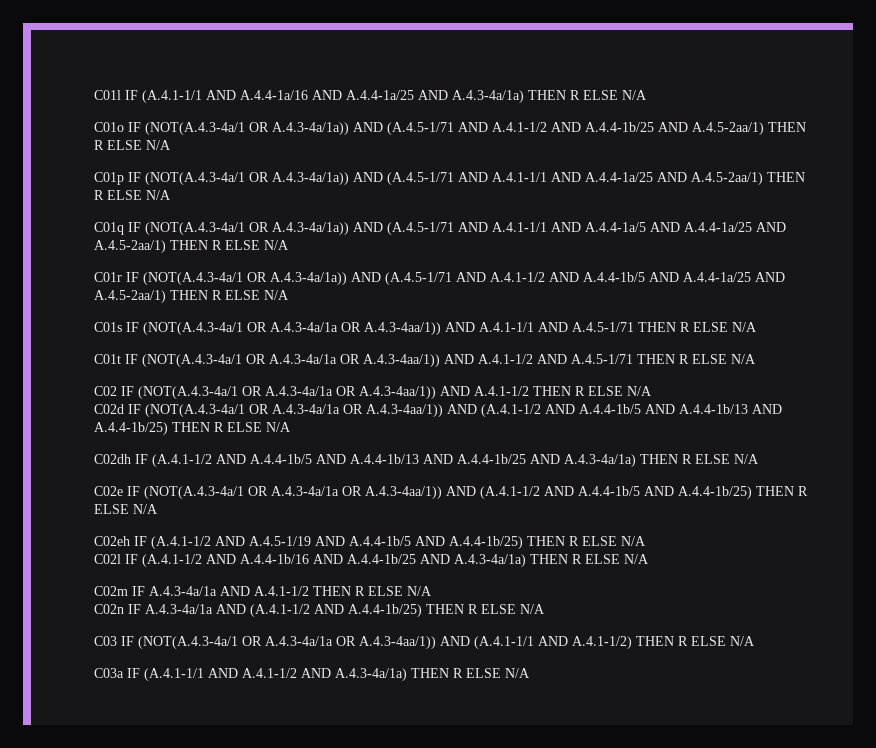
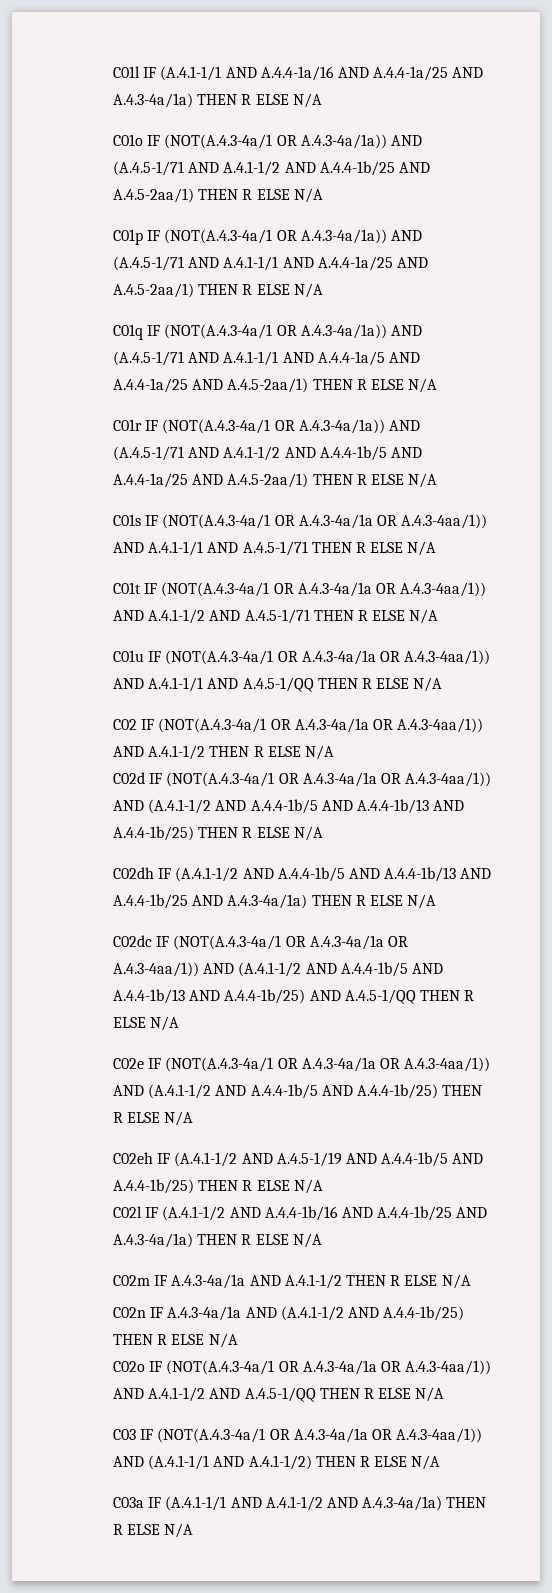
+ C01u IF (NOT(A.4.3-4a/1 OR A.4.3-4a/1a OR A.4.3-4aa/1)) AND A.4.1-1/1 AND A.4.5-1/QQ THEN R ELSE N/A
+ C02dc IF (NOT(A.4.3-4a/1 OR A.4.3-4a/1a OR A.4.3-4aa/1)) AND (A.4.1-1/2 AND A.4.4-1b/5 AND A.4.4-1b/13 AND A.4.4-1b/25) AND A.4.5-1/QQ THEN R ELSE N/A
+ C02o IF (NOT(A.4.3-4a/1 OR A.4.3-4a/1a OR A.4.3-4aa/1)) AND A.4.1-1/2 AND A.4.5-1/QQ THEN R ELSE N/A

